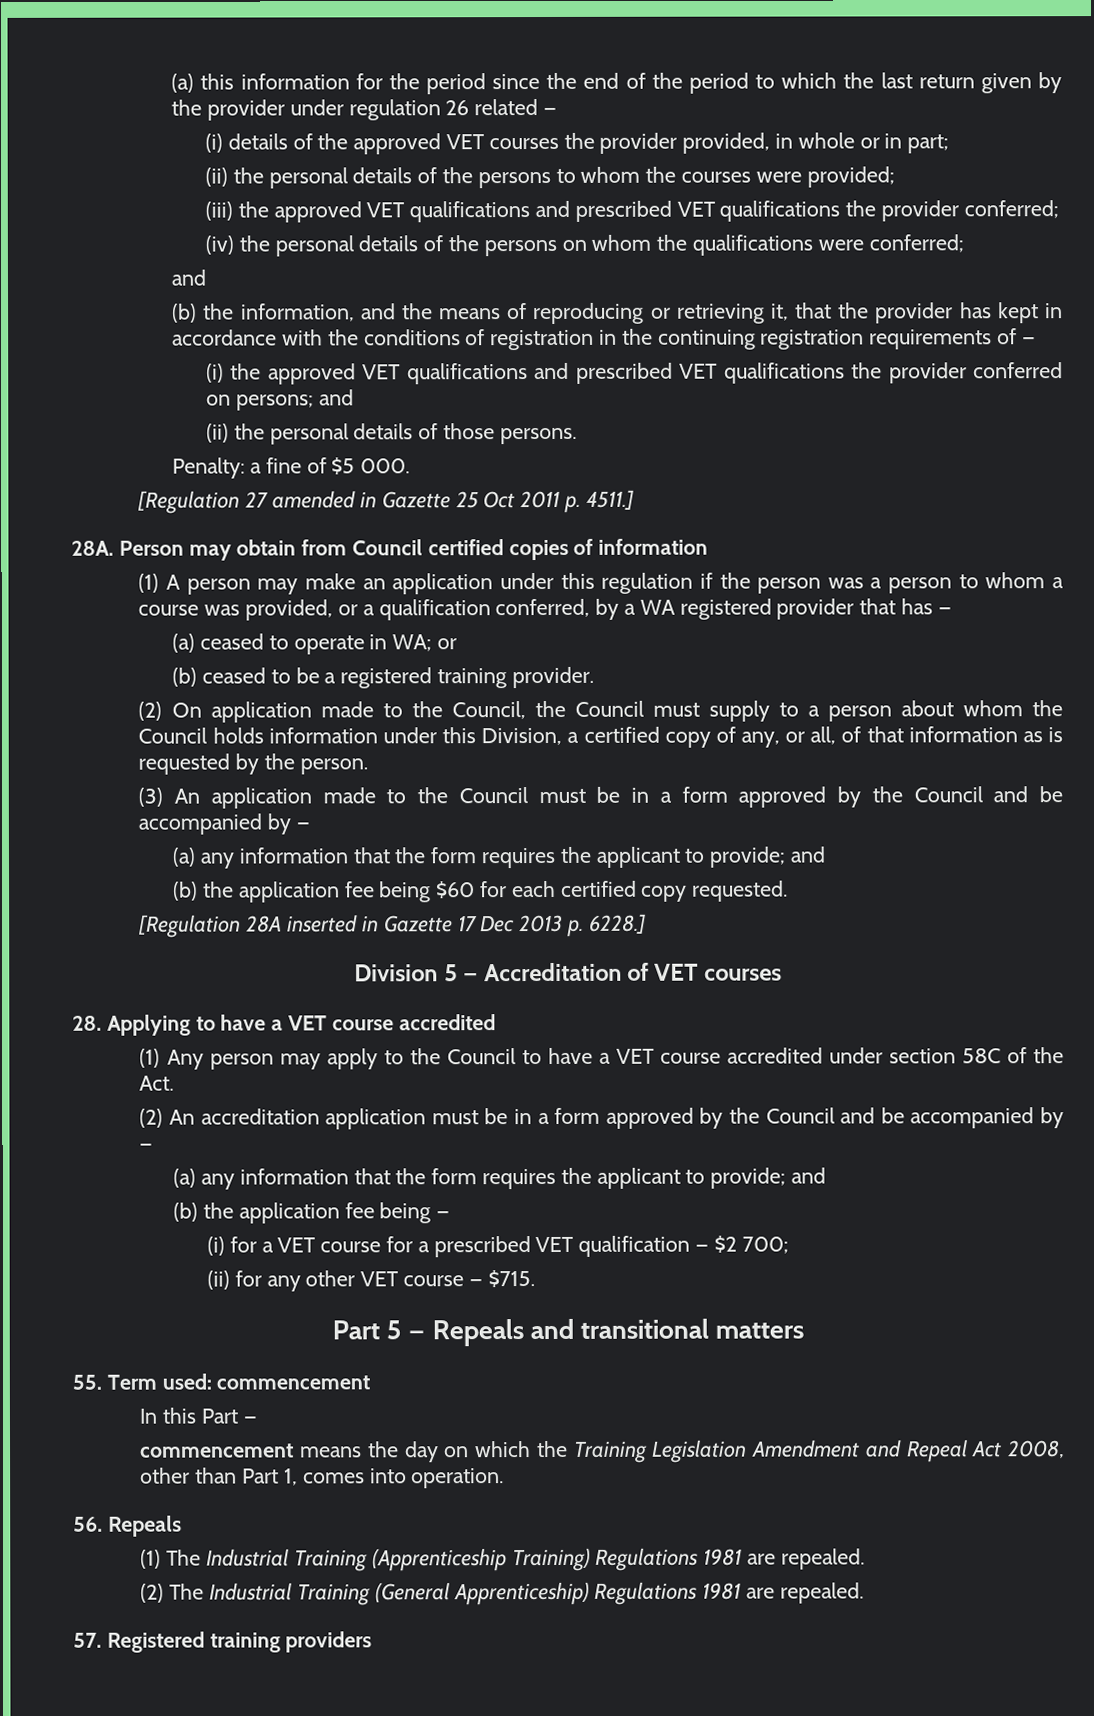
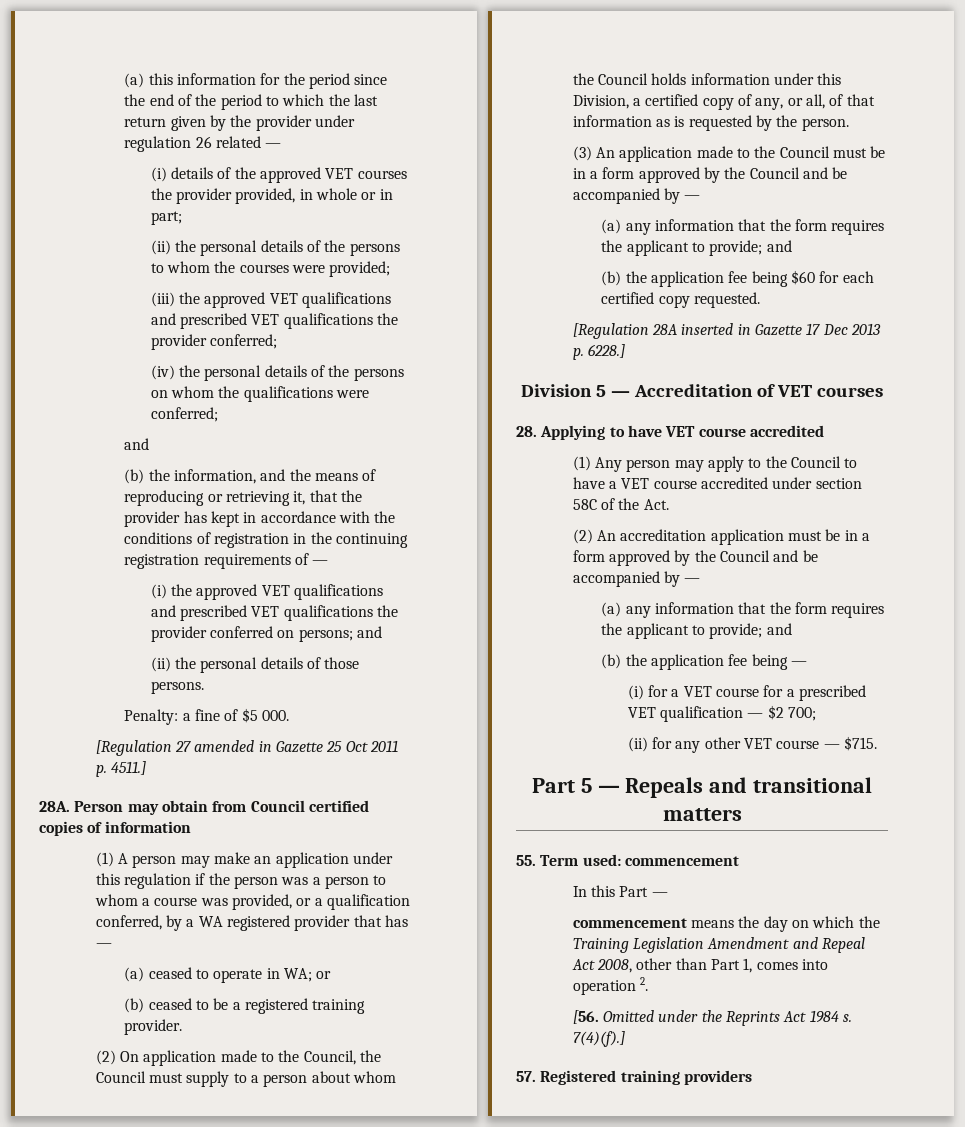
- 28. Applying to have a VET course accredited
+ 28. Applying to have VET course accredited
- commencement means the day on which the Training Legislation Amendment and Repeal Act 2008, other than Part 1, comes into operation.
- 56. Repeals
- (1) The Industrial Training (Apprenticeship Training) Regulations 1981 are repealed.
- (2) The Industrial Training (General Apprenticeship) Regulations 1981 are repealed.
+ commencement means the day on which the Training Legislation Amendment and Repeal Act 2008, other than Part 1, comes into operation 2.
+ [56. Omitted under the Reprints Act 1984 s. 7(4)(f).]

